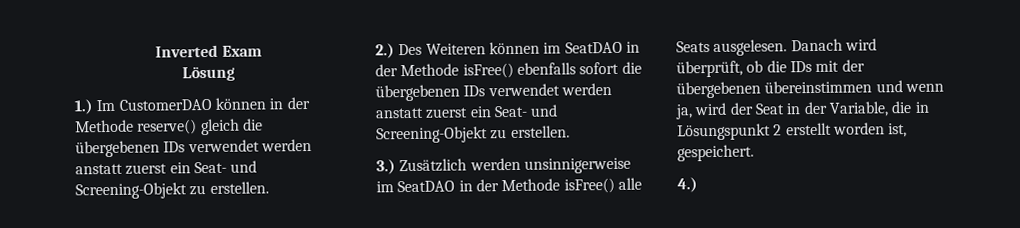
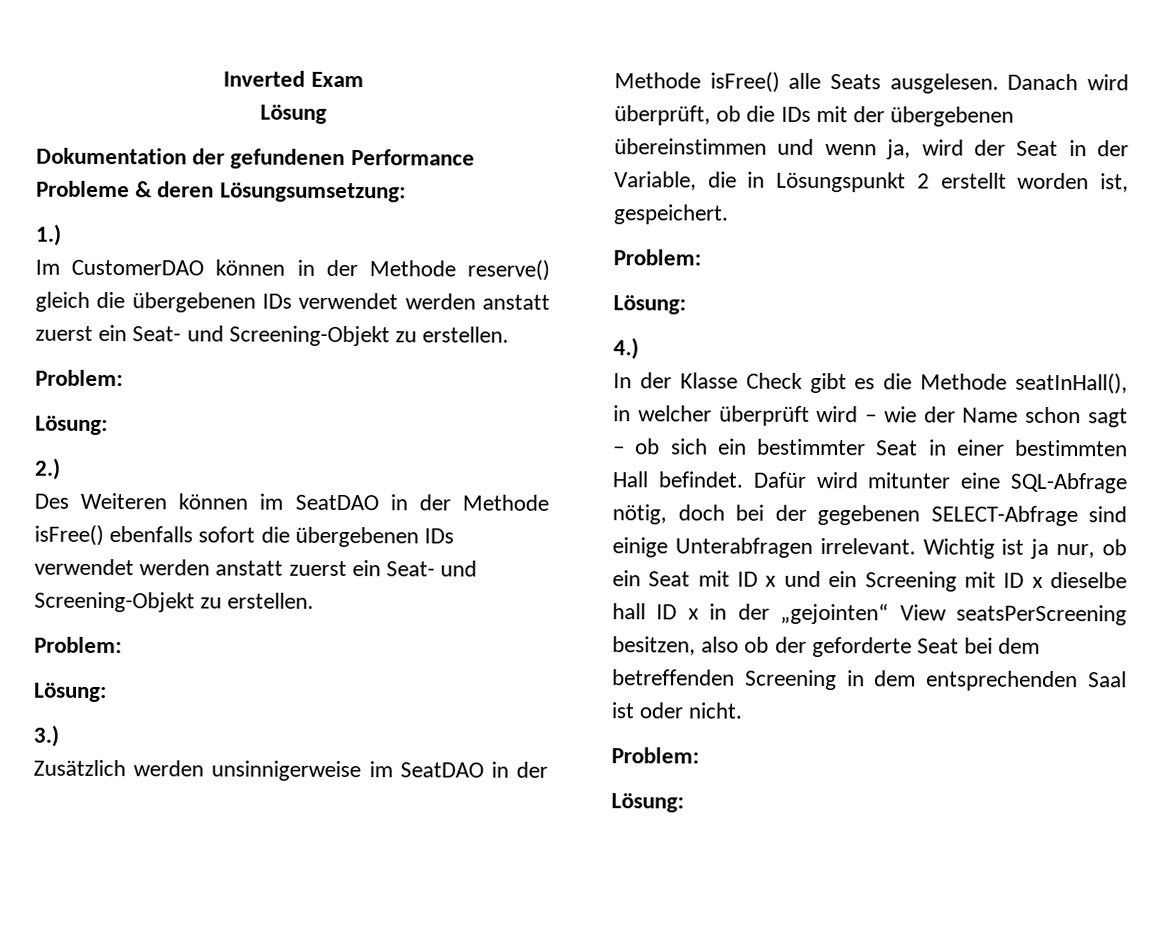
+ Dokumentation der gefundenen Performance Probleme & deren Lösungsumsetzung:
- 1.) Im CustomerDAO können in der Methode reserve() gleich die übergebenen IDs verwendet werden anstatt zuerst ein Seat- und Screening-Objekt zu erstellen.
+ 1.)
+ Im CustomerDAO können in der Methode reserve() gleich die übergebenen IDs verwendet werden anstatt zuerst ein Seat- und Screening-Objekt zu erstellen.
+ Problem:
+ Lösung:
- 2.) Des Weiteren können im SeatDAO in der Methode isFree() ebenfalls sofort die übergebenen IDs verwendet werden anstatt zuerst ein Seat- und Screening-Objekt zu erstellen.
+ 2.)
+ Des Weiteren können im SeatDAO in der Methode isFree() ebenfalls sofort die übergebenen IDs verwendet werden anstatt zuerst ein Seat- und Screening-Objekt zu erstellen.
+ Problem:
+ Lösung:
- 3.) Zusätzlich werden unsinnigerweise im SeatDAO in der Methode isFree() alle Seats ausgelesen.
+ 3.)
+ Zusätzlich werden unsinnigerweise im SeatDAO in der Methode isFree() alle Seats ausgelesen.
  Danach wird überprüft, ob die IDs mit der übergebenen übereinstimmen und wenn ja, wird der Seat in der Variable, die in Lösungspunkt 2 erstellt worden ist, gespeichert.
+ Problem:
+ Lösung:
+ In der Klasse Check gibt es die Methode seatInHall(), in welcher überprüft wird – wie der Name schon sagt – ob sich ein bestimmter Seat in einer bestimmten Hall befindet. Dafür wird mitunter eine SQL-Abfrage nötig, doch bei der gegebenen SELECT-Abfrage sind einige Unterabfragen irrelevant. Wichtig ist ja nur, ob ein Seat mit ID x und ein Screening mit ID x dieselbe hall ID x in der „gejointen“ View seatsPerScreening besitzen, also ob der geforderte Seat bei dem betreffenden Screening in dem entsprechenden Saal ist oder nicht.
+ Problem:
+ Lösung:

